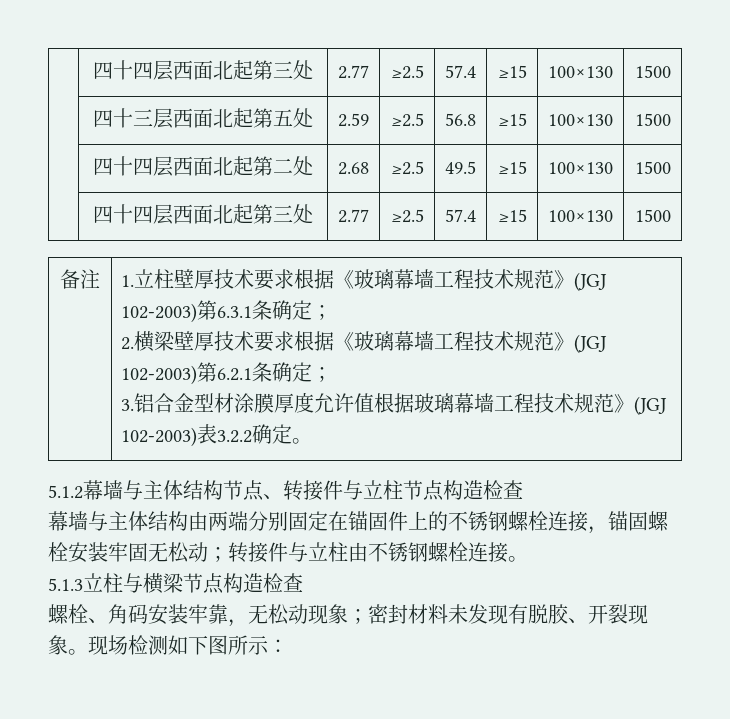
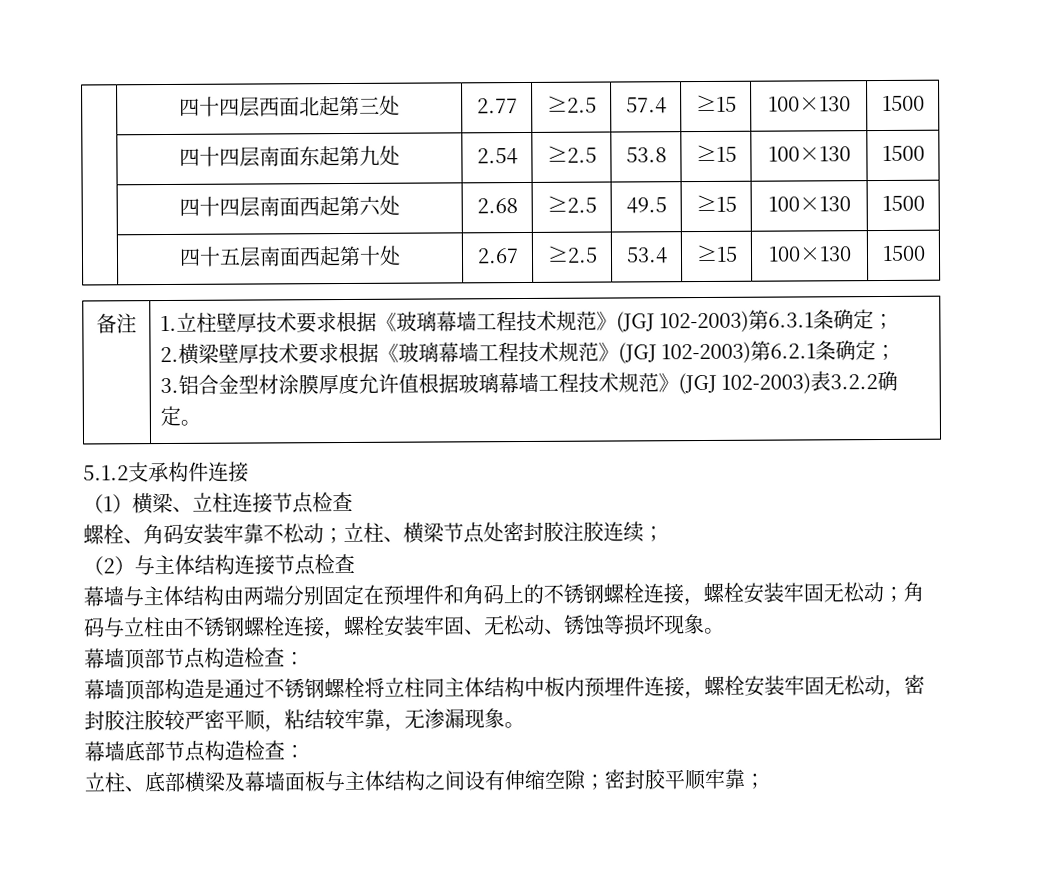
- | 四十三层西面北起第五处 | 2.59 | ≥2.5 | 56.8 | ≥15 | 100×130 | 1500
- | 四十四层西面北起第二处 | 2.68 | ≥2.5 | 49.5 | ≥15 | 100×130 | 1500
- | 四十四层西面北起第三处 | 2.77 | ≥2.5 | 57.4 | ≥15 | 100×130 | 1500
+ | 四十四层南面东起第九处 | 2.54 | ≥2.5 | 53.8 | ≥15 | 100×130 | 1500
+ | 四十四层南面西起第六处 | 2.68 | ≥2.5 | 49.5 | ≥15 | 100×130 | 1500
+ | 四十五层南面西起第十处 | 2.67 | ≥2.5 | 53.4 | ≥15 | 100×130 | 1500
- 5.1.2幕墙与主体结构节点、转接件与立柱节点构造检查
+ 5.1.2支承构件连接
+ （1）横梁、立柱连接节点检查
+ 螺栓、角码安装牢靠不松动；立柱、横梁节点处密封胶注胶连续；
+ （2）与主体结构连接节点检查
- 幕墙与主体结构由两端分别固定在锚固件上的不锈钢螺栓连接，锚固螺栓安装牢固无松动；转接件与立柱由不锈钢螺栓连接。
- 5.1.3立柱与横梁节点构造检查
- 螺栓、角码安装牢靠，无松动现象；密封材料未发现有脱胶、开裂现象。现场检测如下图所示：
+ 幕墙与主体结构由两端分别固定在预埋件和角码上的不锈钢螺栓连接，螺栓安装牢固无松动；角码与立柱由不锈钢螺栓连接，螺栓安装牢固、无松动、锈蚀等损坏现象。
+ 幕墙顶部节点构造检查：
+ 幕墙顶部构造是通过不锈钢螺栓将立柱同主体结构中板内预埋件连接，螺栓安装牢固无松动，密封胶注胶较严密平顺，粘结较牢靠，无渗漏现象。
+ 幕墙底部节点构造检查：
+ 立柱、底部横梁及幕墙面板与主体结构之间设有伸缩空隙；密封胶平顺牢靠；

